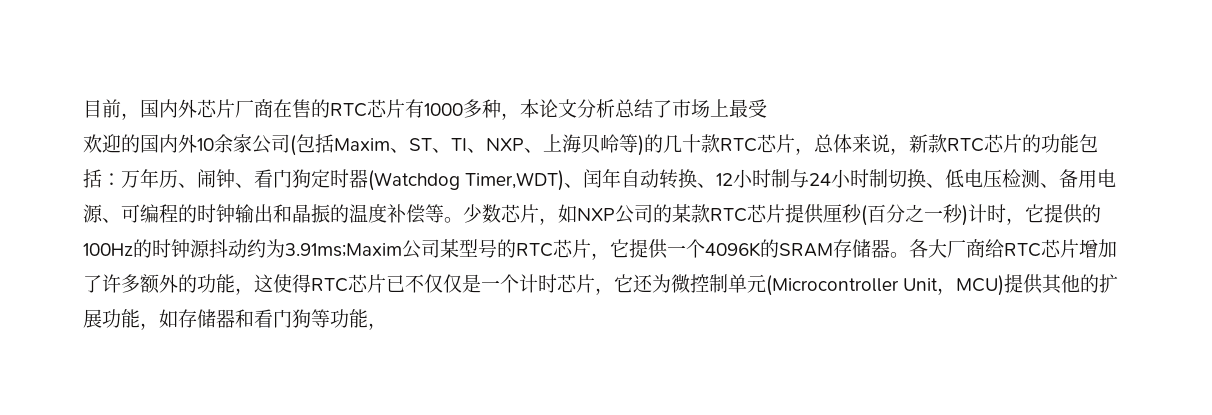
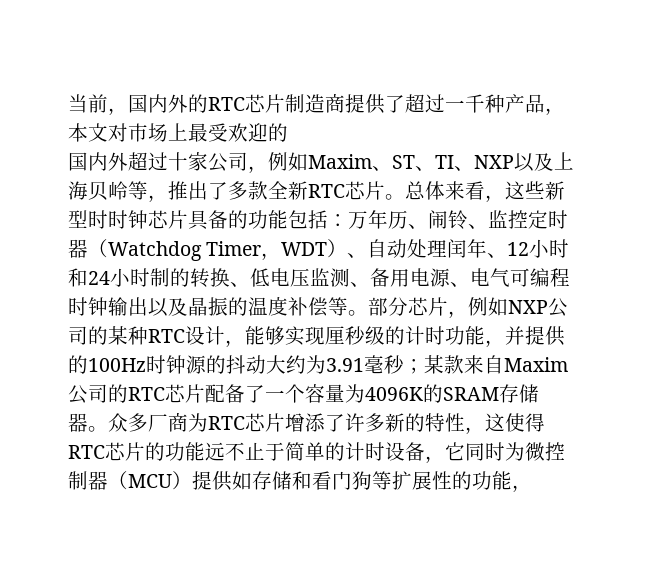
- 目前，国内外芯片厂商在售的RTC芯片有1000多种，本论文分析总结了市场上最受
- 欢迎的国内外10余家公司(包括Maxim、ST、TI、NXP、上海贝岭等)的几十款RTC芯片，总体来说，新款RTC芯片的功能包括：万年历、闹钟、看门狗定时器(Watchdog Timer,WDT)、闰年自动转换、12小时制与24小时制切换、低电压检测、备用电源、可编程的时钟输出和晶振的温度补偿等。
+ 当前，国内外的RTC芯片制造商提供了超过一千种产品，本文对市场上最受欢迎的
+ 国内外超过十家公司，例如Maxim、ST、TI、NXP以及上海贝岭等，推出了多款全新RTC芯片。总体来看，这些新型时时钟芯片具备的功能包括：万年历、闹铃、监控定时器（Watchdog Timer，WDT）、自动处理闰年、12小时和24小时制的转换、低电压监测、备用电源、电气可编程时钟输出以及晶振的温度补偿等。
- 少数芯片，如NXP公司的某款RTC芯片提供厘秒(百分之一秒)计时，它提供的100Hz的时钟源抖动约为3.91ms;Maxim公司某型号的RTC芯片，它提供一个4096K的SRAM存储器。
+ 部分芯片，例如NXP公司的某种RTC设计，能够实现厘秒级的计时功能，并提供的100Hz时钟源的抖动大约为3.91毫秒；某款来自Maxim公司的RTC芯片配备了一个容量为4096K的SRAM存储器。
- 各大厂商给RTC芯片增加了许多额外的功能，这使得RTC芯片已不仅仅是一个计时芯片，它还为微控制单元(Microcontroller Unit，MCU)提供其他的扩展功能，如存储器和看门狗等功能，
+ 众多厂商为RTC芯片增添了许多新的特性，这使得RTC芯片的功能远不止于简单的计时设备，它同时为微控制器（MCU）提供如存储和看门狗等扩展性的功能，

